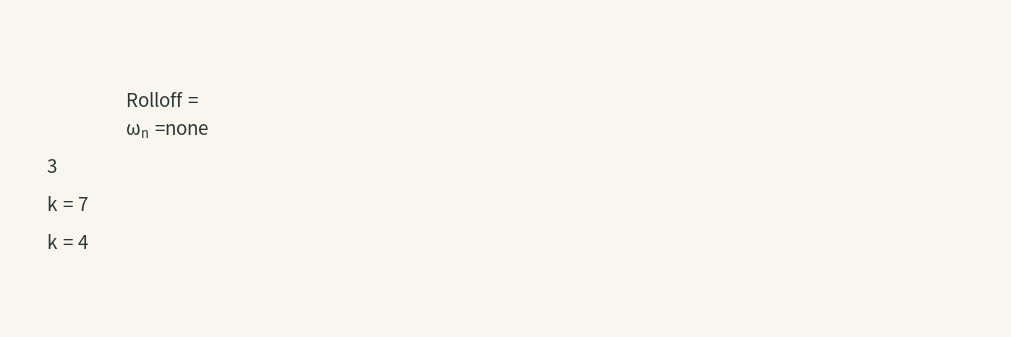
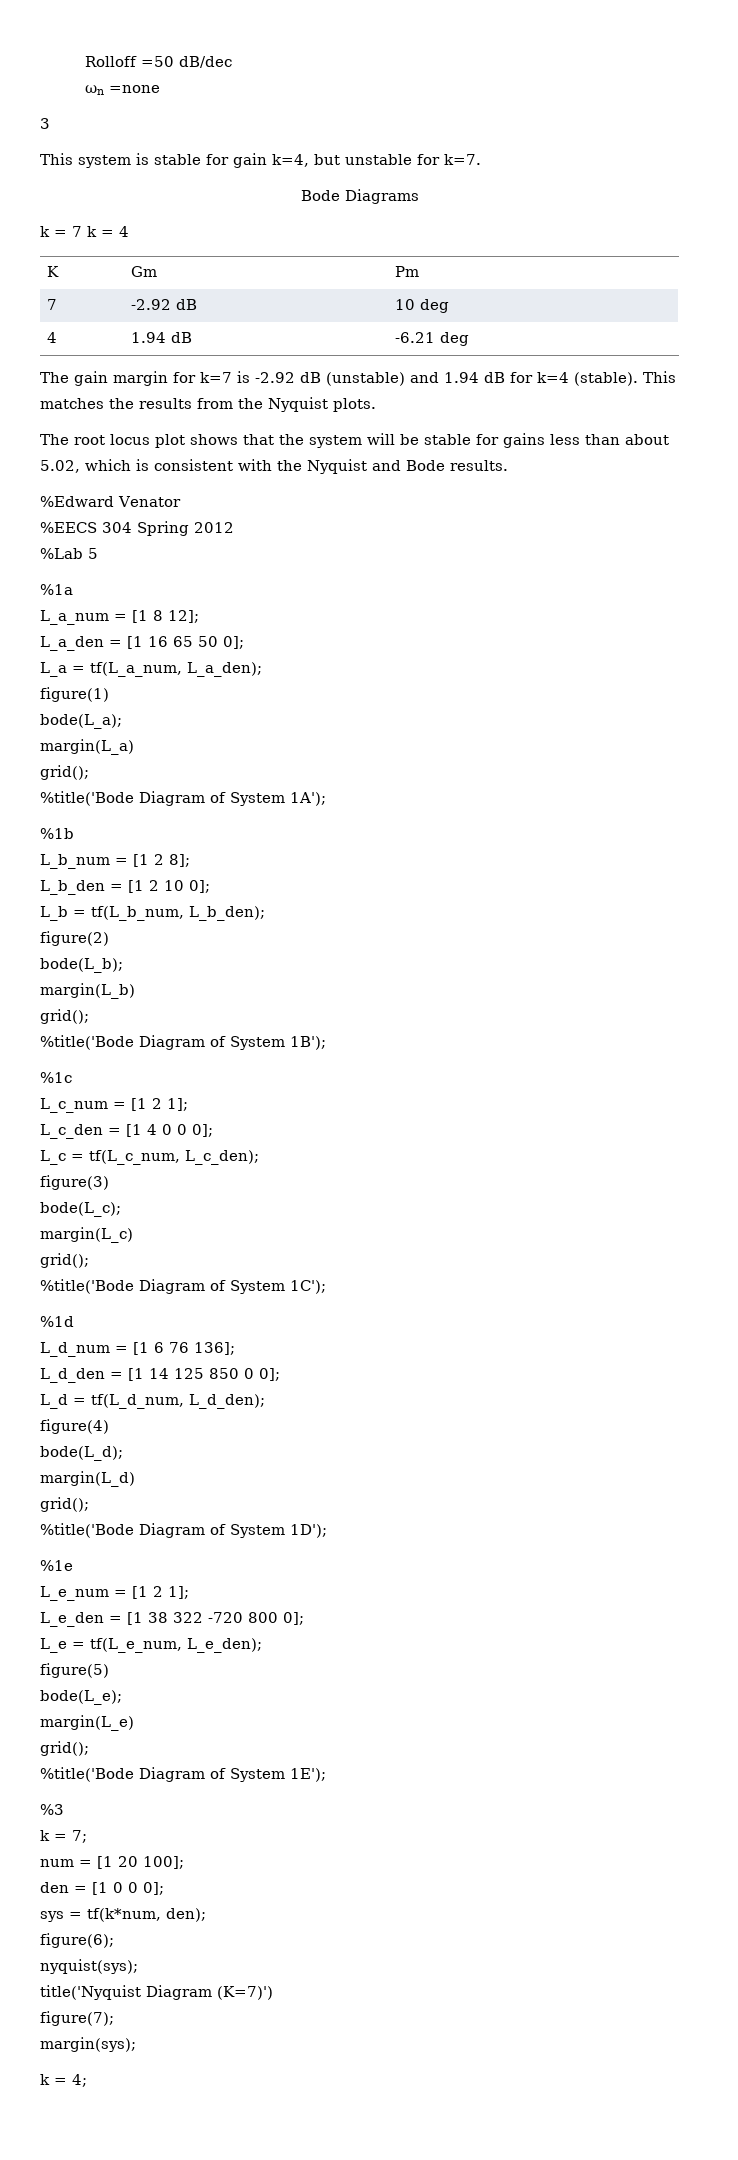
- Rolloff =
+ Rolloff =50 dB/dec
- k = 7
- k = 4
+ This system is stable for gain k=4, but unstable for k=7.
+ Bode Diagrams
+ k = 7 k = 4
+ K | Gm | Pm
+ 7 | -2.92 dB | 10 deg
+ 4 | 1.94 dB | -6.21 deg
+ The gain margin for k=7 is -2.92 dB (unstable) and 1.94 dB for k=4 (stable). This matches the results from the Nyquist plots.
+ The root locus plot shows that the system will be stable for gains less than about 5.02, which is consistent with the Nyquist and Bode results.
+ %Edward Venator
+ %EECS 304 Spring 2012
+ %Lab 5
+ %1a
+ L_a_num = [1 8 12];
+ L_a_den = [1 16 65 50 0];
+ L_a = tf(L_a_num, L_a_den);
+ figure(1)
+ bode(L_a);
+ margin(L_a)
+ grid();
+ %title('Bode Diagram of System 1A');
+ %1b
+ L_b_num = [1 2 8];
+ L_b_den = [1 2 10 0];
+ L_b = tf(L_b_num, L_b_den);
+ figure(2)
+ bode(L_b);
+ margin(L_b)
+ grid();
+ %title('Bode Diagram of System 1B');
+ %1c
+ L_c_num = [1 2 1];
+ L_c_den = [1 4 0 0 0];
+ L_c = tf(L_c_num, L_c_den);
+ figure(3)
+ bode(L_c);
+ margin(L_c)
+ grid();
+ %title('Bode Diagram of System 1C');
+ %1d
+ L_d_num = [1 6 76 136];
+ L_d_den = [1 14 125 850 0 0];
+ L_d = tf(L_d_num, L_d_den);
+ figure(4)
+ bode(L_d);
+ margin(L_d)
+ grid();
+ %title('Bode Diagram of System 1D');
+ %1e
+ L_e_num = [1 2 1];
+ L_e_den = [1 38 322 -720 800 0];
+ L_e = tf(L_e_num, L_e_den);
+ figure(5)
+ bode(L_e);
+ margin(L_e)
+ grid();
+ %title('Bode Diagram of System 1E');
+ %3
+ k = 7;
+ num = [1 20 100];
+ den = [1 0 0 0];
+ sys = tf(k*num, den);
+ figure(6);
+ nyquist(sys);
+ title('Nyquist Diagram (K=7)')
+ figure(7);
+ margin(sys);
+ k = 4;

